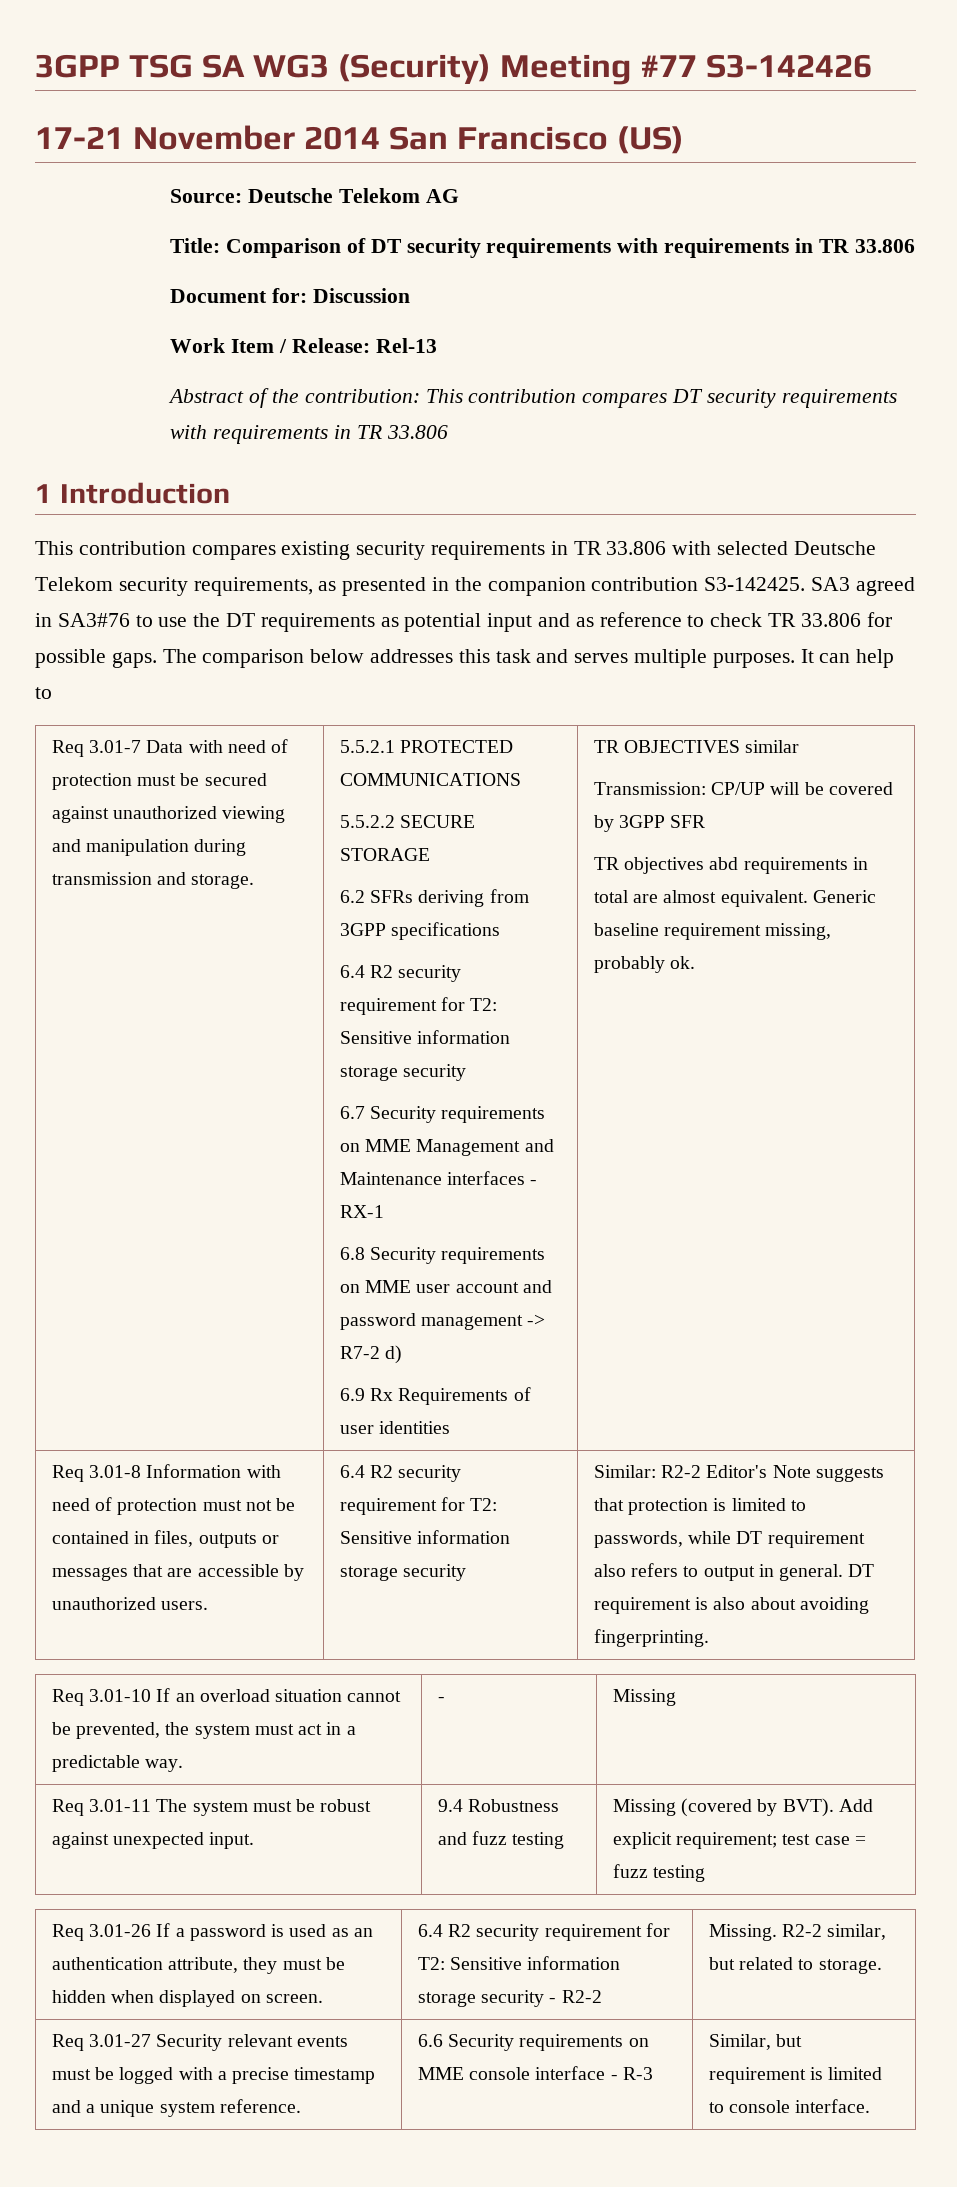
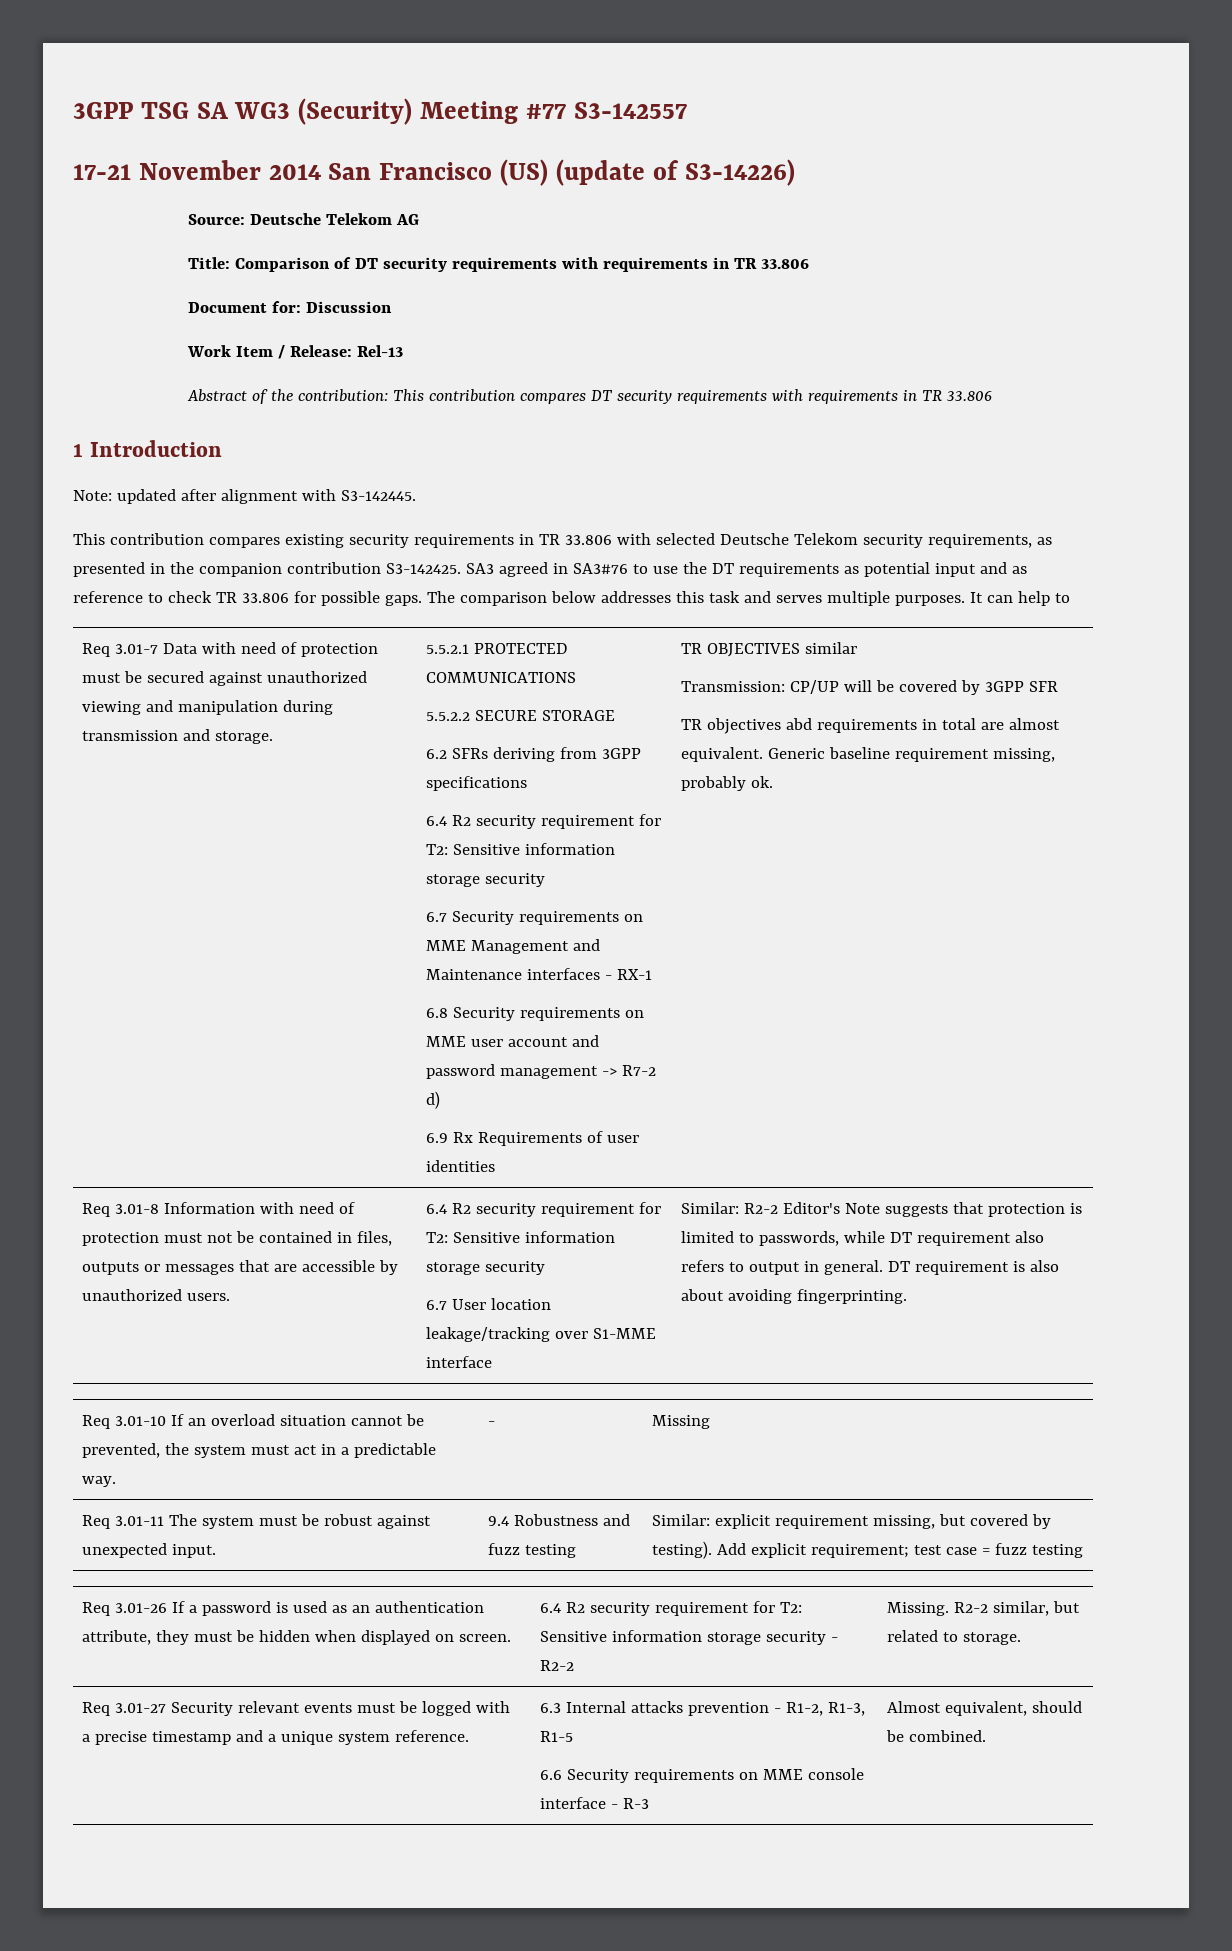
- 3GPP TSG SA WG3 (Security) Meeting #77 S3-142426
+ 3GPP TSG SA WG3 (Security) Meeting #77 S3-142557
- 17-21 November 2014 San Francisco (US)
+ 17-21 November 2014 San Francisco (US) (update of S3-14226)
+ Note: updated after alignment with S3-142445.
+ 6.7 User location leakage/tracking over S1-MME interface
- Req 3.01-11 The system must be robust against unexpected input. | 9.4 Robustness and fuzz testing | Missing (covered by BVT). Add explicit requirement; test case = fuzz testing
+ Req 3.01-11 The system must be robust against unexpected input. | 9.4 Robustness and fuzz testing | Similar: explicit requirement missing, but covered by testing). Add explicit requirement; test case = fuzz testing
- Req 3.01-27 Security relevant events must be logged with a precise timestamp and a unique system reference. | 6.6 Security requirements on MME console interface - R-3 | Similar, but requirement is limited to console interface.
+ Req 3.01-27 Security relevant events must be logged with a precise timestamp and a unique system reference. | 6.3 Internal attacks prevention - R1-2, R1-3, R1-5
+ 6.6 Security requirements on MME console interface - R-3 | Almost equivalent, should be combined.

